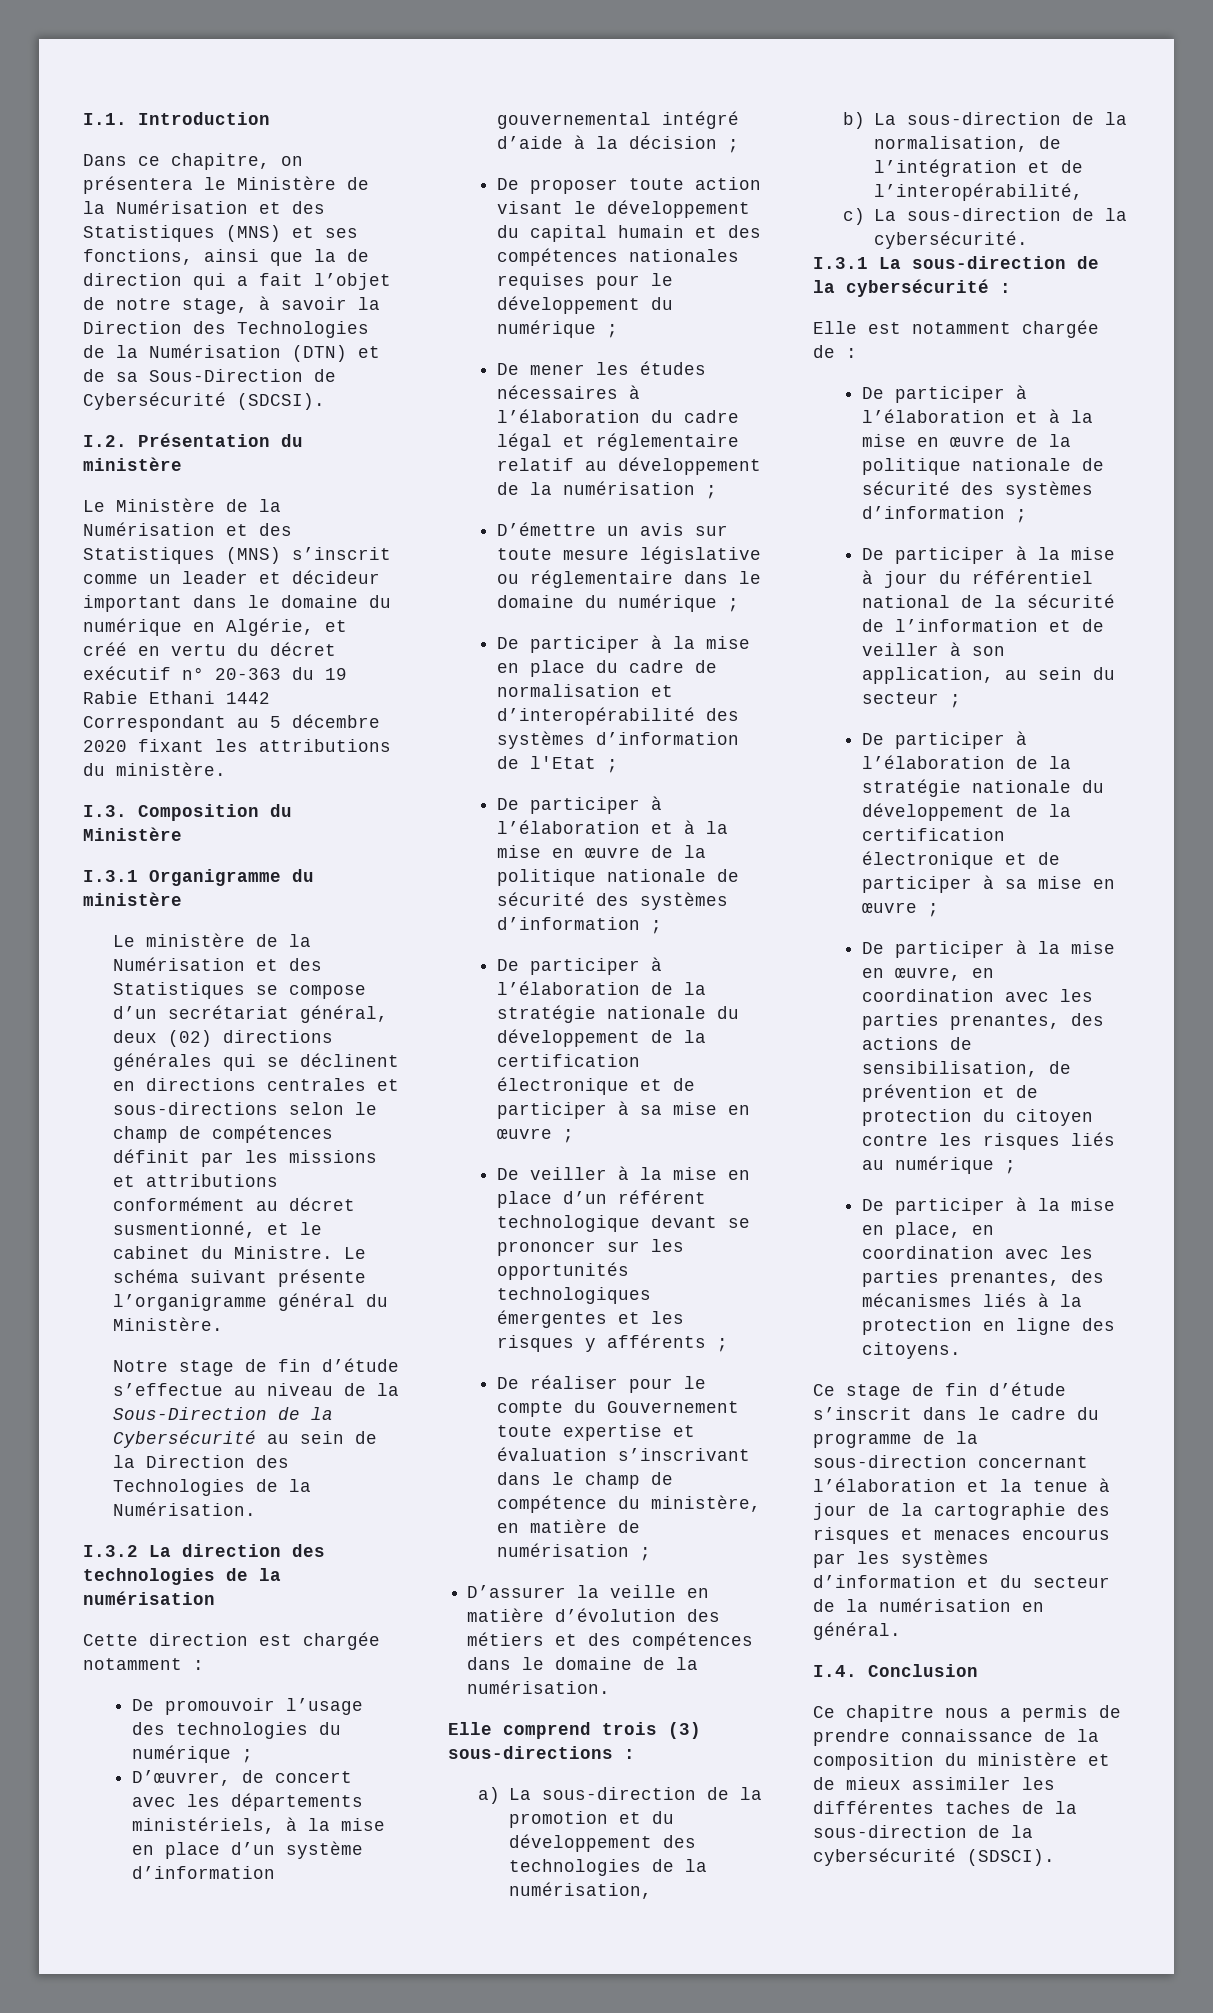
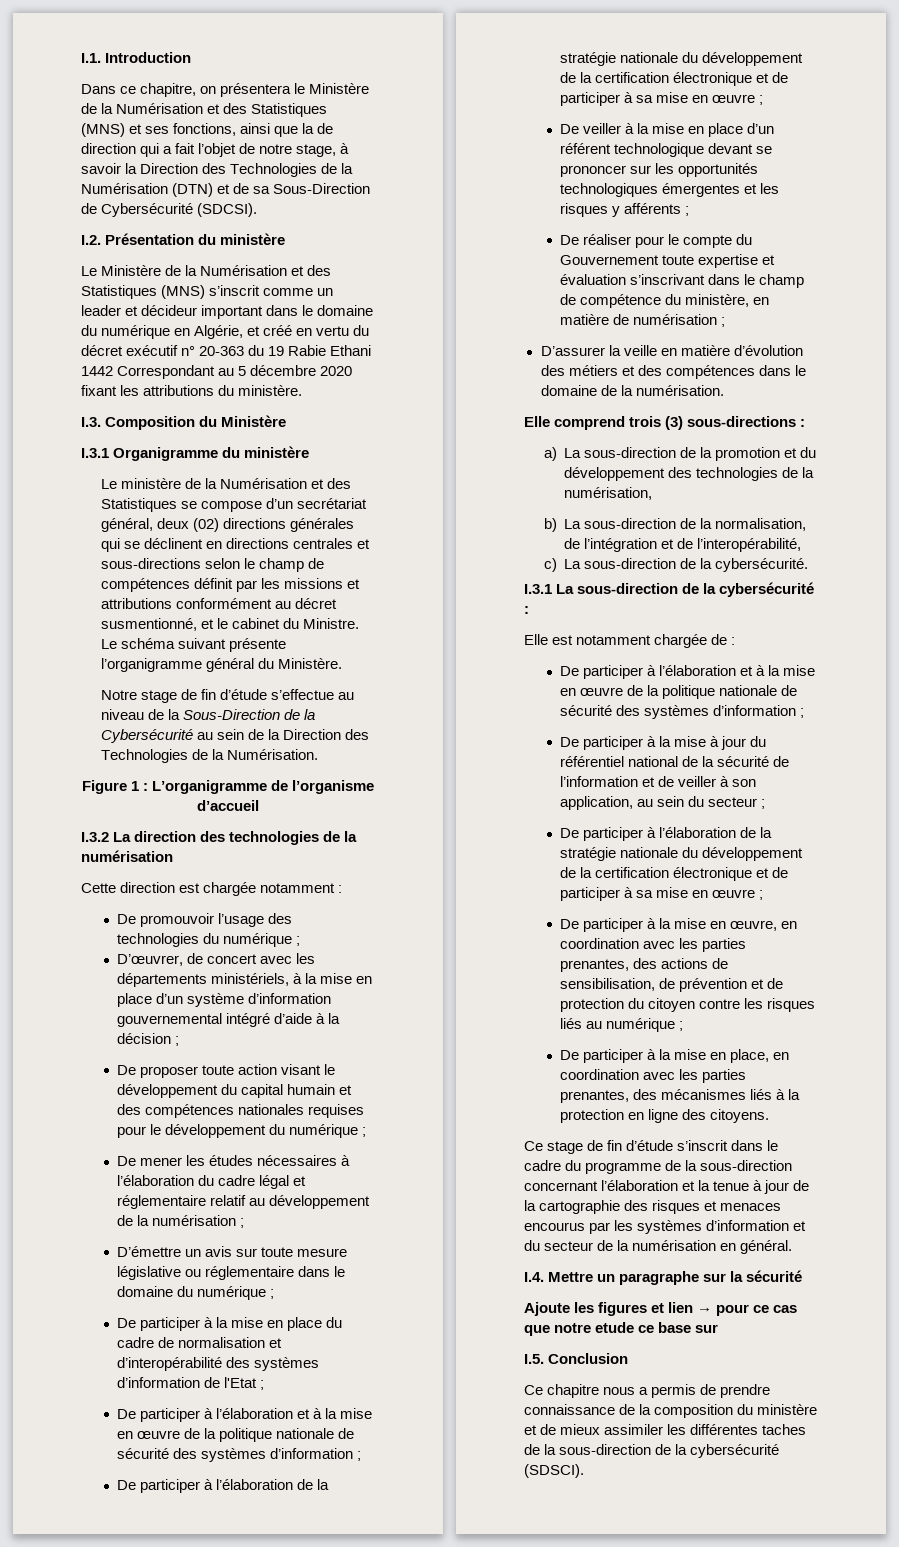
+ Figure 1 : L’organigramme de l’organisme d’accueil
- I.4. Conclusion
+ I.4. Mettre un paragraphe sur la sécurité
+ Ajoute les figures et lien → pour ce cas que notre etude ce base sur
+ I.5. Conclusion

